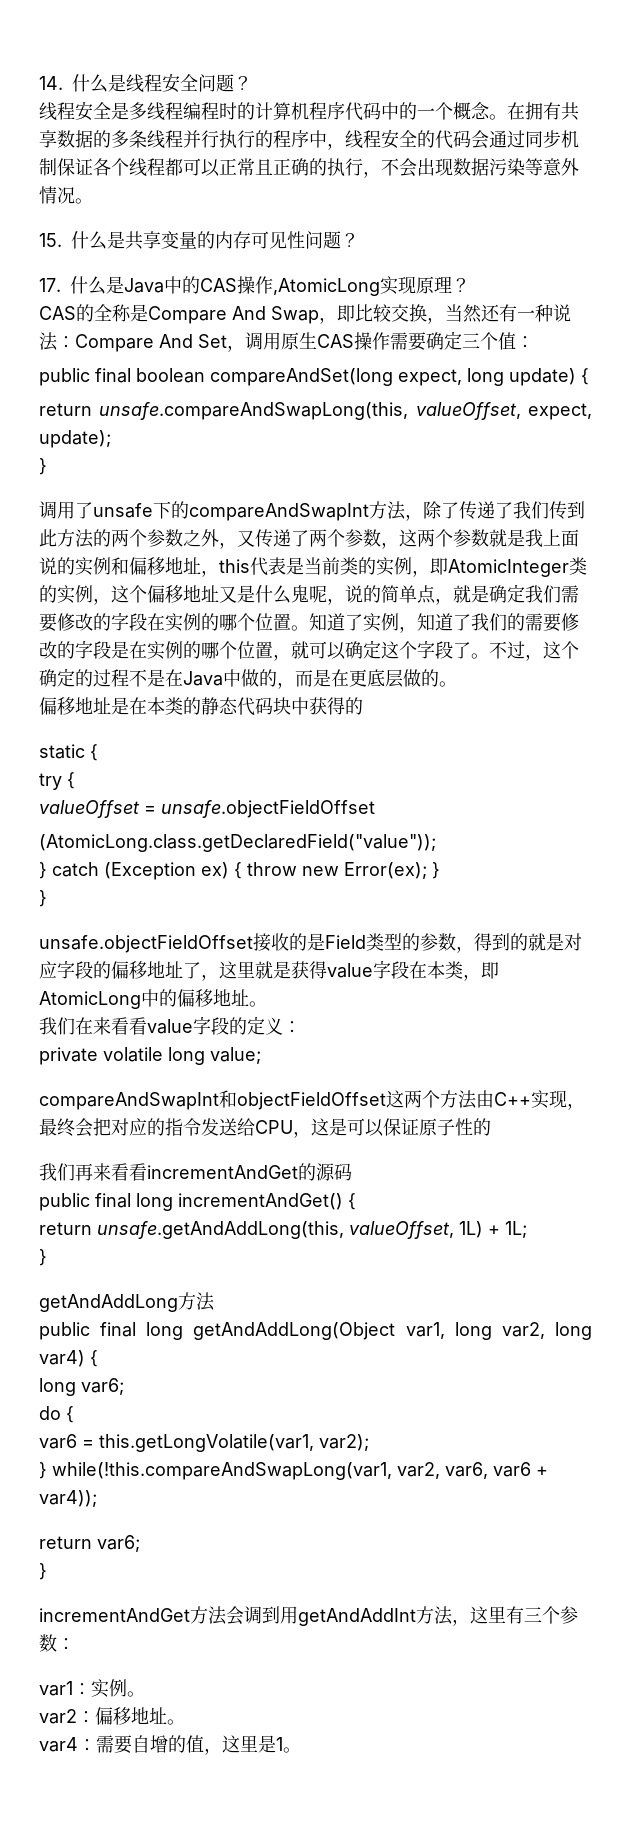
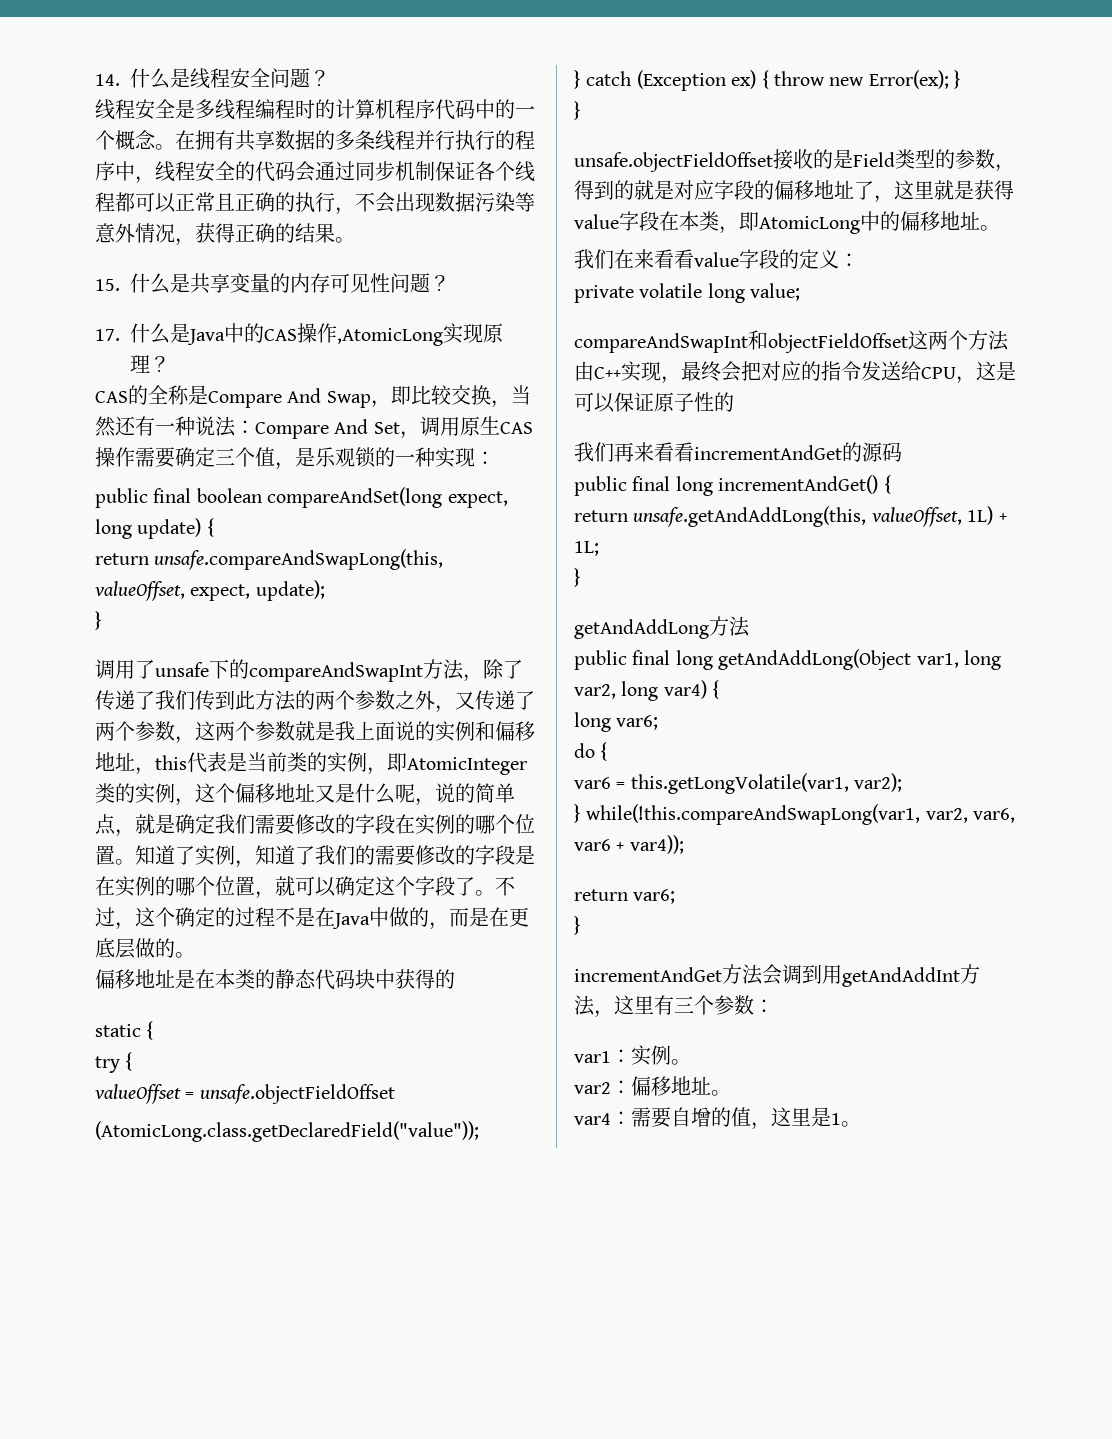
- 在拥有共享数据的多条线程并行执行的程序中，线程安全的代码会通过同步机制保证各个线程都可以正常且正确的执行，不会出现数据污染等意外情况。
+ 在拥有共享数据的多条线程并行执行的程序中，线程安全的代码会通过同步机制保证各个线程都可以正常且正确的执行，不会出现数据污染等意外情况，获得正确的结果。
- CAS的全称是Compare And Swap，即比较交换，当然还有一种说法：Compare And Set，调用原生CAS操作需要确定三个值：
+ CAS的全称是Compare And Swap，即比较交换，当然还有一种说法：Compare And Set，调用原生CAS操作需要确定三个值，是乐观锁的一种实现：
- 调用了unsafe下的compareAndSwapInt方法，除了传递了我们传到此方法的两个参数之外，又传递了两个参数，这两个参数就是我上面说的实例和偏移地址，this代表是当前类的实例，即AtomicInteger类的实例，这个偏移地址又是什么鬼呢，说的简单点，就是确定我们需要修改的字段在实例的哪个位置。
+ 调用了unsafe下的compareAndSwapInt方法，除了传递了我们传到此方法的两个参数之外，又传递了两个参数，这两个参数就是我上面说的实例和偏移地址，this代表是当前类的实例，即AtomicInteger类的实例，这个偏移地址又是什么呢，说的简单点，就是确定我们需要修改的字段在实例的哪个位置。

